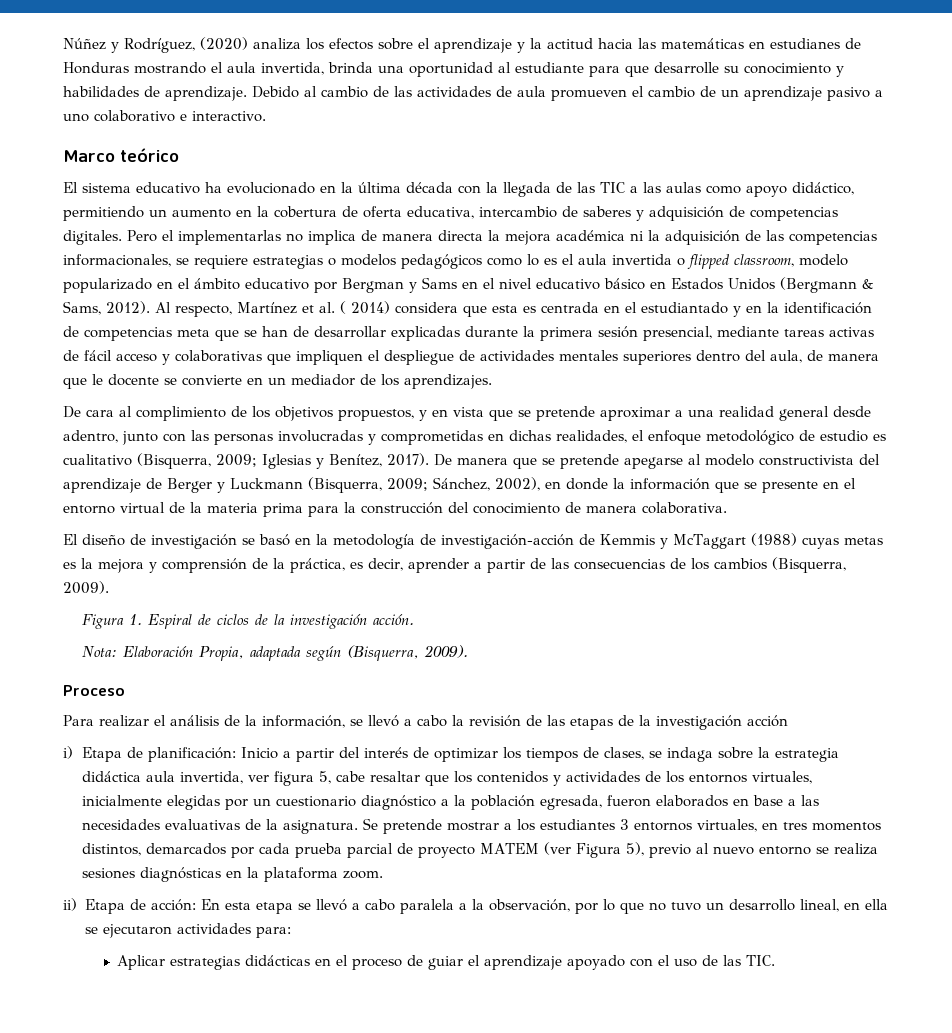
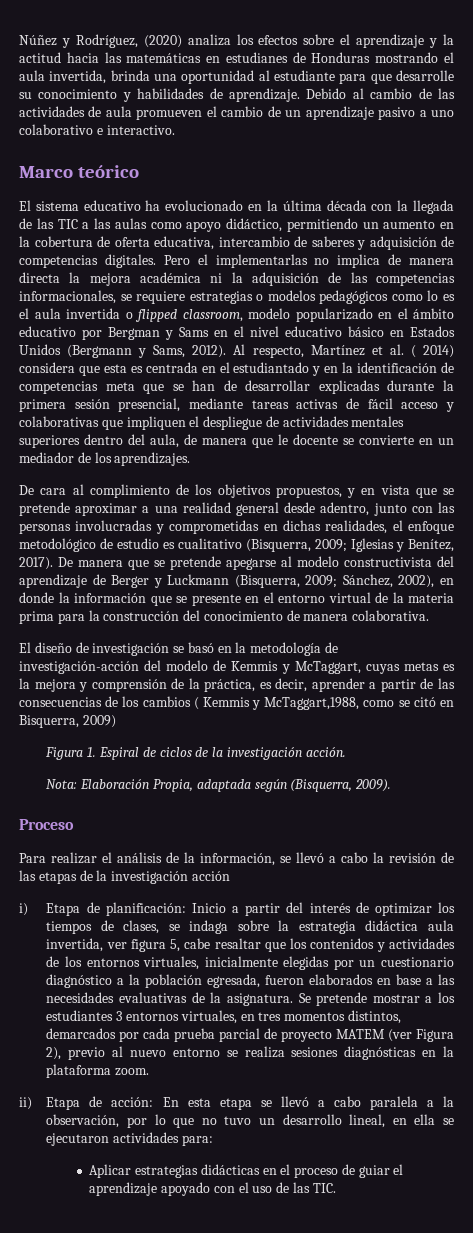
- Pero el implementarlas no implica de manera directa la mejora académica ni la adquisición de las competencias informacionales, se requiere estrategias o modelos pedagógicos como lo es el aula invertida o flipped classroom, modelo popularizado en el ámbito educativo por Bergman y Sams en el nivel educativo básico en Estados Unidos (Bergmann & Sams, 2012).
+ Pero el implementarlas no implica de manera directa la mejora académica ni la adquisición de las competencias informacionales, se requiere estrategias o modelos pedagógicos como lo es el aula invertida o flipped classroom, modelo popularizado en el ámbito educativo por Bergman y Sams en el nivel educativo básico en Estados Unidos (Bergmann y Sams, 2012).
- El diseño de investigación se basó en la metodología de investigación-acción de Kemmis y McTaggart (1988) cuyas metas es la mejora y comprensión de la práctica, es decir, aprender a partir de las consecuencias de los cambios (Bisquerra, 2009).
+ El diseño de investigación se basó en la metodología de investigación-acción del modelo de Kemmis y McTaggart, cuyas metas es la mejora y comprensión de la práctica, es decir, aprender a partir de las consecuencias de los cambios ( Kemmis y McTaggart,1988, como se citó en Bisquerra, 2009)
- Se pretende mostrar a los estudiantes 3 entornos virtuales, en tres momentos distintos, demarcados por cada prueba parcial de proyecto MATEM (ver Figura 5), previo al nuevo entorno se realiza sesiones diagnósticas en la plataforma zoom.
+ Se pretende mostrar a los estudiantes 3 entornos virtuales, en tres momentos distintos, demarcados por cada prueba parcial de proyecto MATEM (ver Figura 2), previo al nuevo entorno se realiza sesiones diagnósticas en la plataforma zoom.

